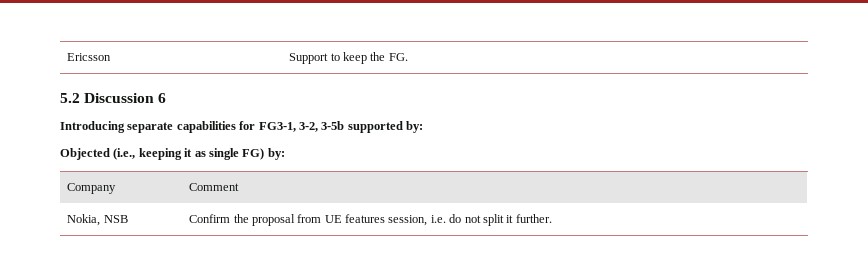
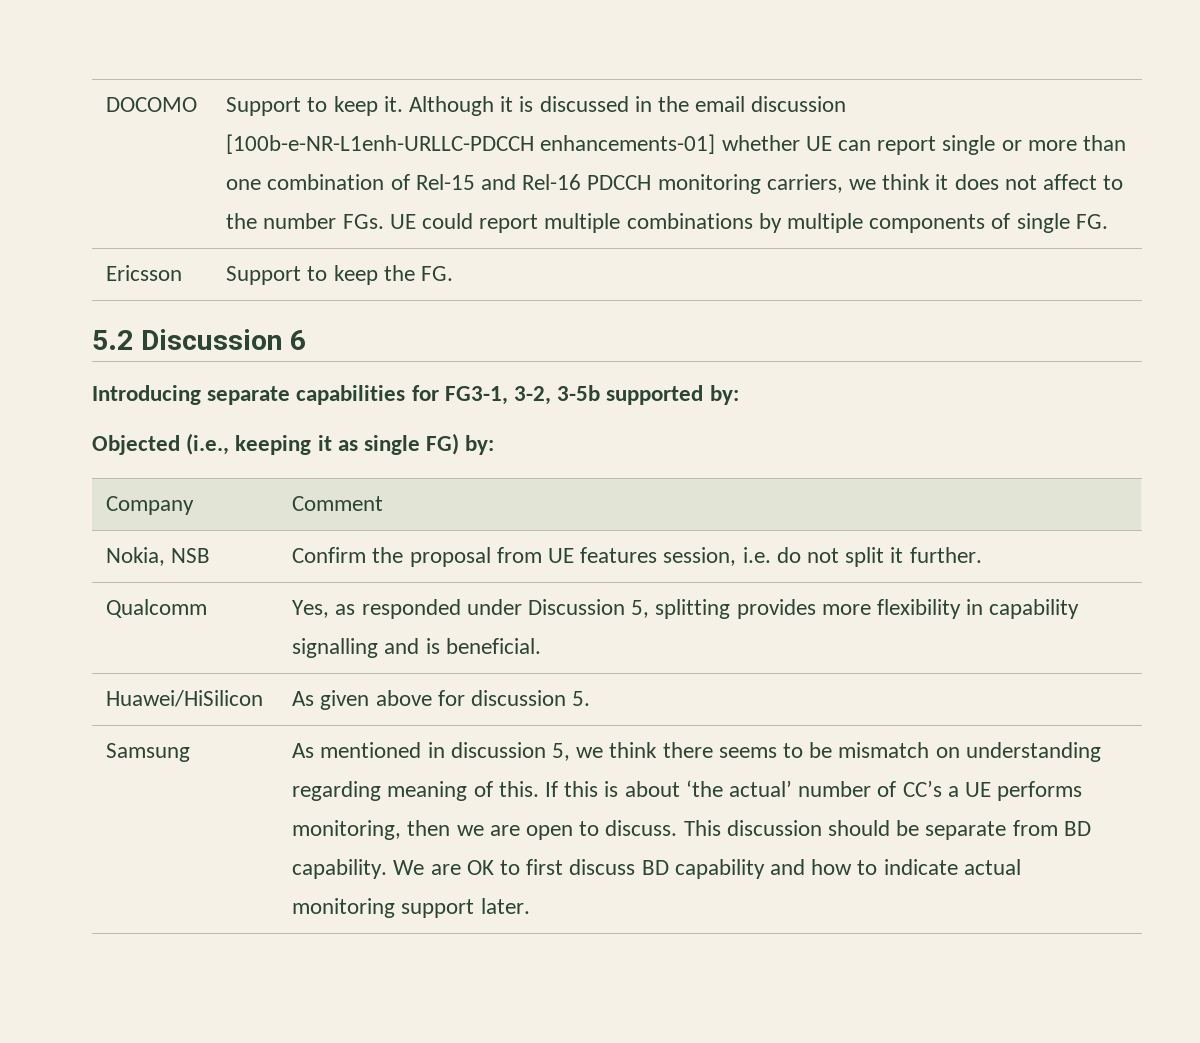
+ DOCOMO | Support to keep it. Although it is discussed in the email discussion [100b-e-NR-L1enh-URLLC-PDCCH enhancements-01] whether UE can report single or more than one combination of Rel-15 and Rel-16 PDCCH monitoring carriers, we think it does not affect to the number FGs. UE could report multiple combinations by multiple components of single FG.
+ Qualcomm | Yes, as responded under Discussion 5, splitting provides more flexibility in capability signalling and is beneficial.
+ Huawei/HiSilicon | As given above for discussion 5.
+ Samsung | As mentioned in discussion 5, we think there seems to be mismatch on understanding regarding meaning of this. If this is about ‘the actual’ number of CC’s a UE performs monitoring, then we are open to discuss. This discussion should be separate from BD capability. We are OK to first discuss BD capability and how to indicate actual monitoring support later.

